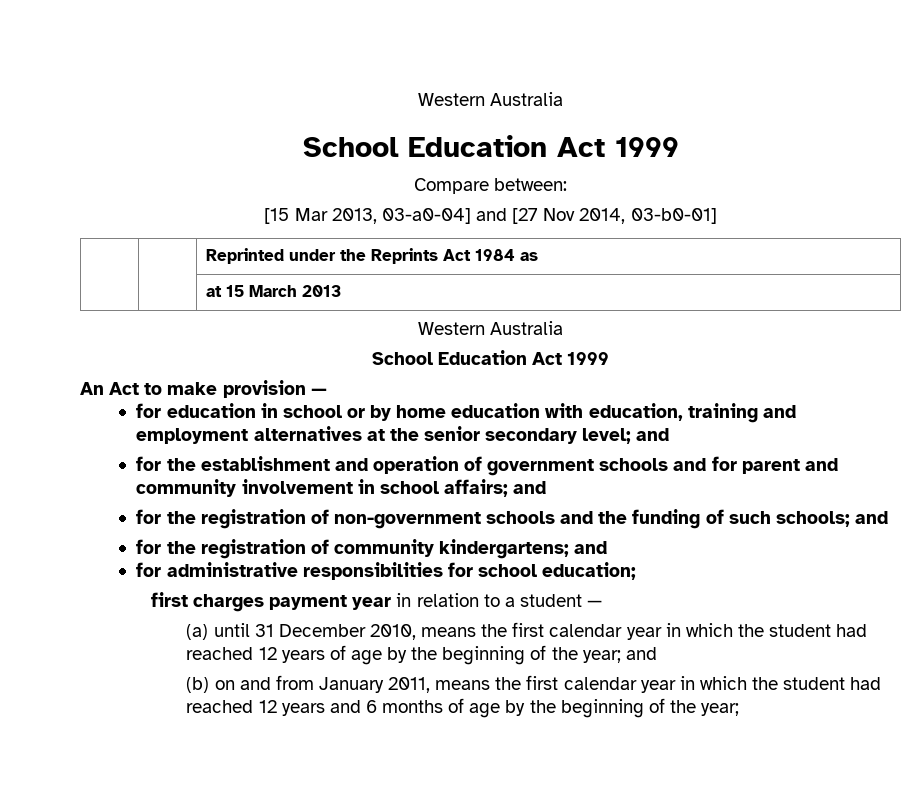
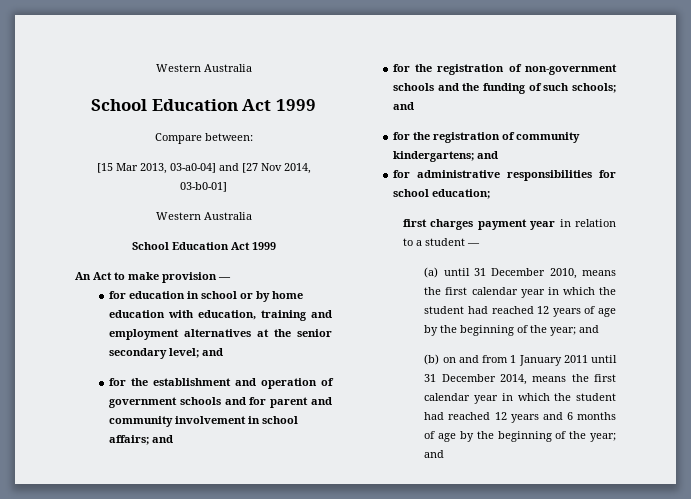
- | | Reprinted under the Reprints Act 1984 as
- | | at 15 March 2013
- (b) on and from January 2011, means the first calendar year in which the student had reached 12 years and 6 months of age by the beginning of the year;
+ (b) on and from 1 January 2011 until 31 December 2014, means the first calendar year in which the student had reached 12 years and 6 months of age by the beginning of the year; and

